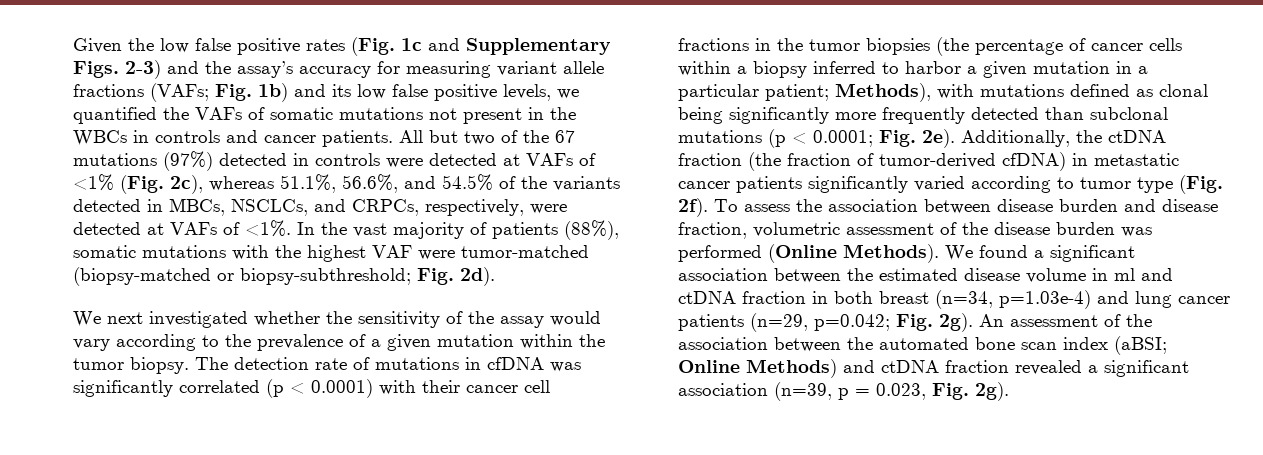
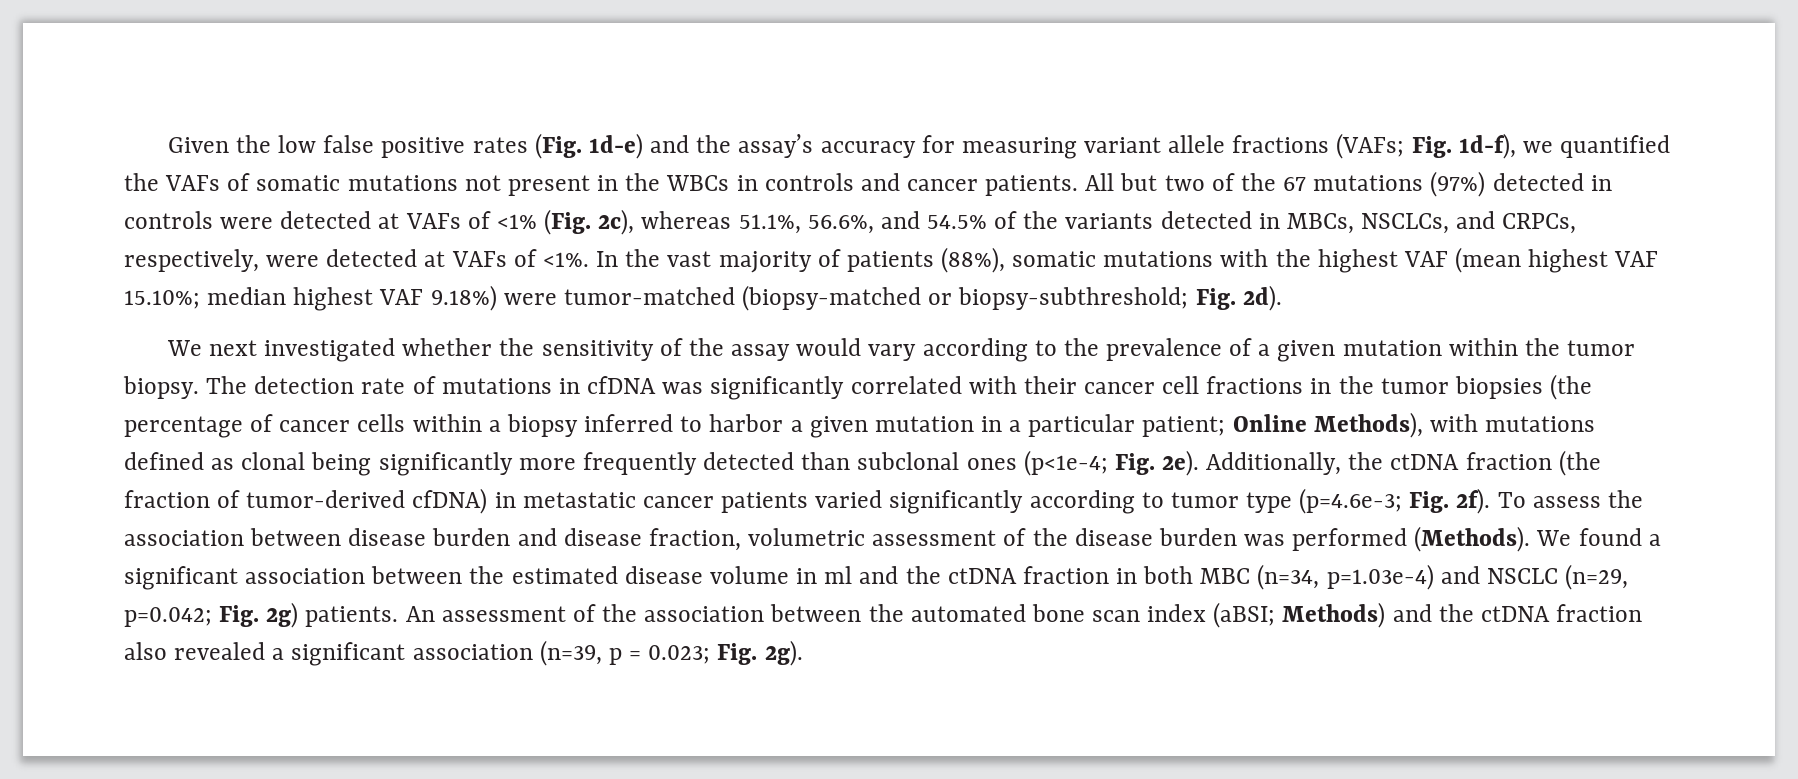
- Given the low false positive rates (Fig. 1c and Supplementary Figs. 2-3) and the assay’s accuracy for measuring variant allele fractions (VAFs; Fig. 1b) and its low false positive levels, we quantified the VAFs of somatic mutations not present in the WBCs in controls and cancer patients.
+ Given the low false positive rates (Fig. 1d-e) and the assay’s accuracy for measuring variant allele fractions (VAFs; Fig. 1d-f), we quantified the VAFs of somatic mutations not present in the WBCs in controls and cancer patients.
- In the vast majority of patients (88%), somatic mutations with the highest VAF were tumor-matched (biopsy-matched or biopsy-subthreshold; Fig. 2d).
+ In the vast majority of patients (88%), somatic mutations with the highest VAF (mean highest VAF 15.10%; median highest VAF 9.18%) were tumor-matched (biopsy-matched or biopsy-subthreshold; Fig. 2d).
- The detection rate of mutations in cfDNA was significantly correlated (p < 0.0001) with their cancer cell fractions in the tumor biopsies (the percentage of cancer cells within a biopsy inferred to harbor a given mutation in a particular patient; Methods), with mutations defined as clonal being significantly more frequently detected than subclonal mutations (p < 0.0001; Fig. 2e).
+ The detection rate of mutations in cfDNA was significantly correlated with their cancer cell fractions in the tumor biopsies (the percentage of cancer cells within a biopsy inferred to harbor a given mutation in a particular patient; Online Methods), with mutations defined as clonal being significantly more frequently detected than subclonal ones (p<1e-4; Fig. 2e).
- Additionally, the ctDNA fraction (the fraction of tumor-derived cfDNA) in metastatic cancer patients significantly varied according to tumor type (Fig. 2f).
+ Additionally, the ctDNA fraction (the fraction of tumor-derived cfDNA) in metastatic cancer patients varied significantly according to tumor type (p=4.6e-3; Fig. 2f).
- To assess the association between disease burden and disease fraction, volumetric assessment of the disease burden was performed (Online Methods).
+ To assess the association between disease burden and disease fraction, volumetric assessment of the disease burden was performed (Methods).
- We found a significant association between the estimated disease volume in ml and ctDNA fraction in both breast (n=34, p=1.03e-4) and lung cancer patients (n=29, p=0.042; Fig. 2g).
+ We found a significant association between the estimated disease volume in ml and the ctDNA fraction in both MBC (n=34, p=1.03e-4) and NSCLC (n=29, p=0.042; Fig. 2g) patients.
- An assessment of the association between the automated bone scan index (aBSI; Online Methods) and ctDNA fraction revealed a significant association (n=39, p = 0.023, Fig. 2g).
+ An assessment of the association between the automated bone scan index (aBSI; Methods) and the ctDNA fraction also revealed a significant association (n=39, p = 0.023; Fig. 2g).

